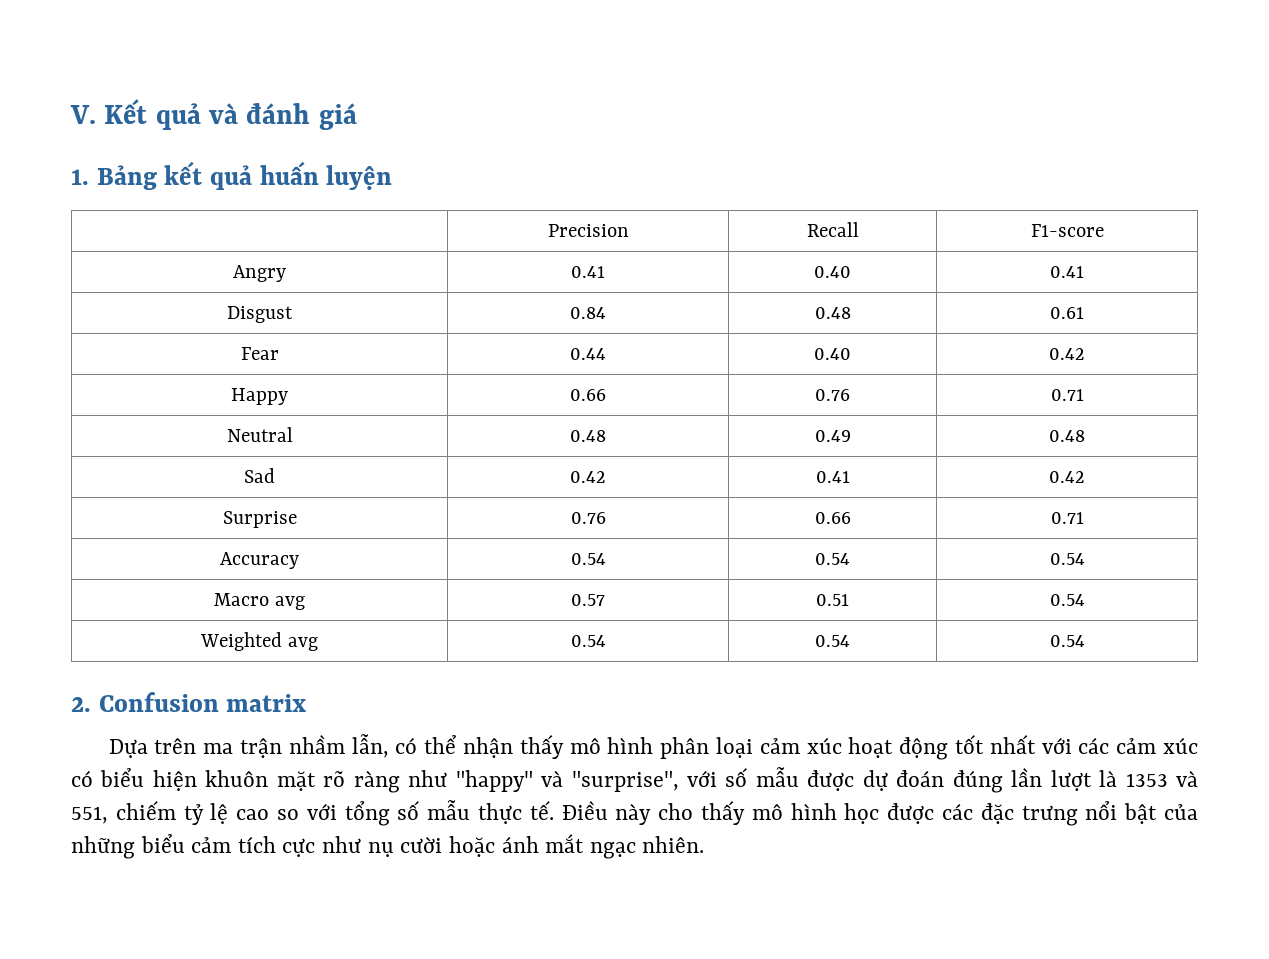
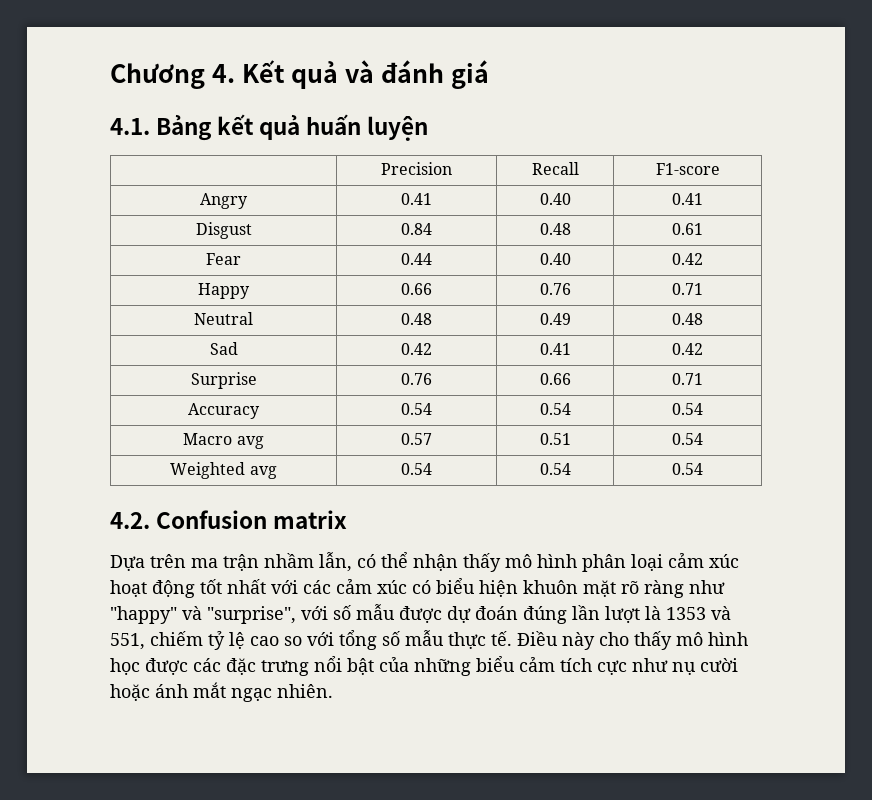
- V. Kết quả và đánh giá
+ Chương 4. Kết quả và đánh giá
- 1. Bảng kết quả huấn luyện
+ 4.1. Bảng kết quả huấn luyện
- 2. Confusion matrix
+ 4.2. Confusion matrix

